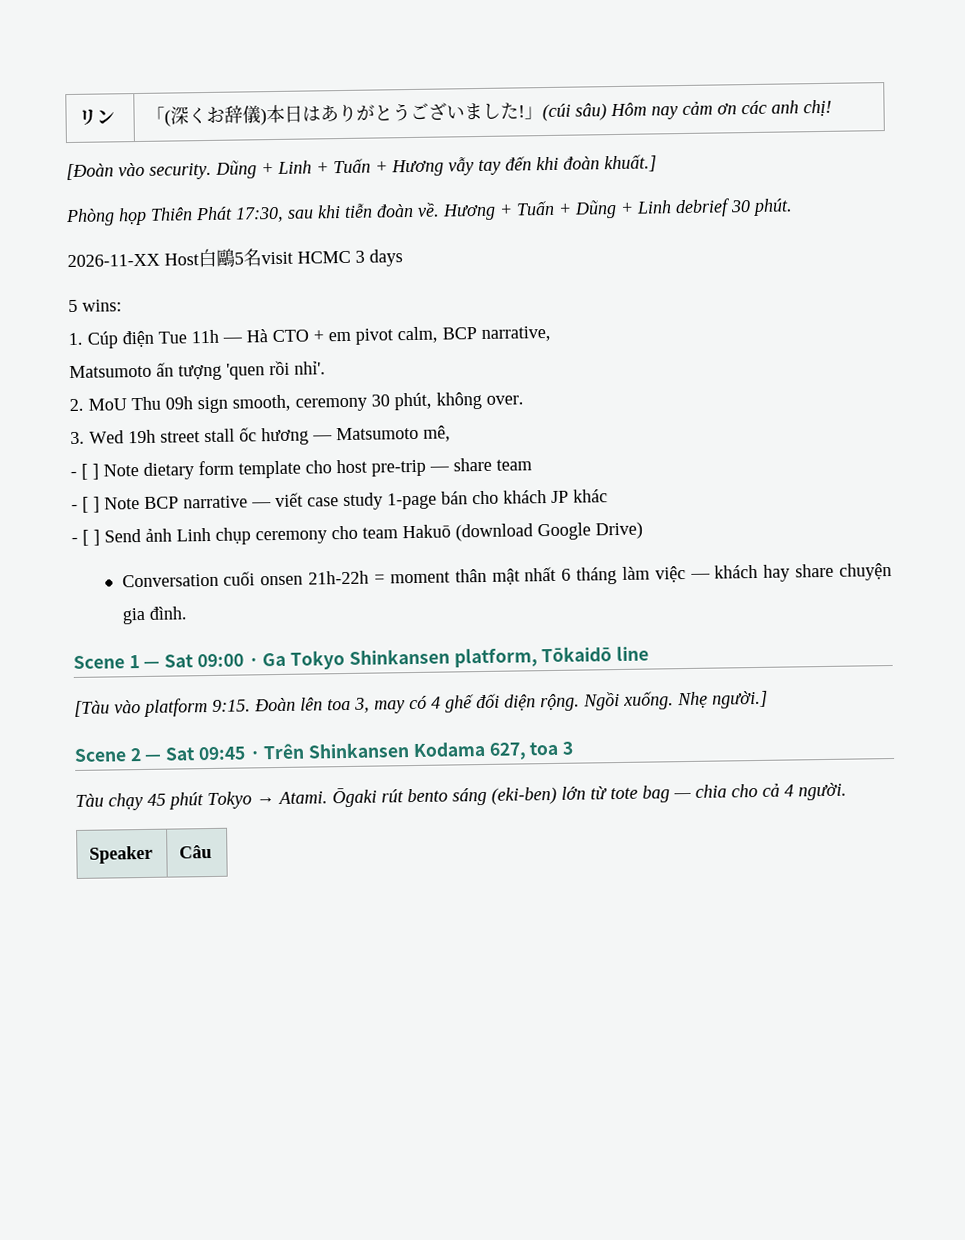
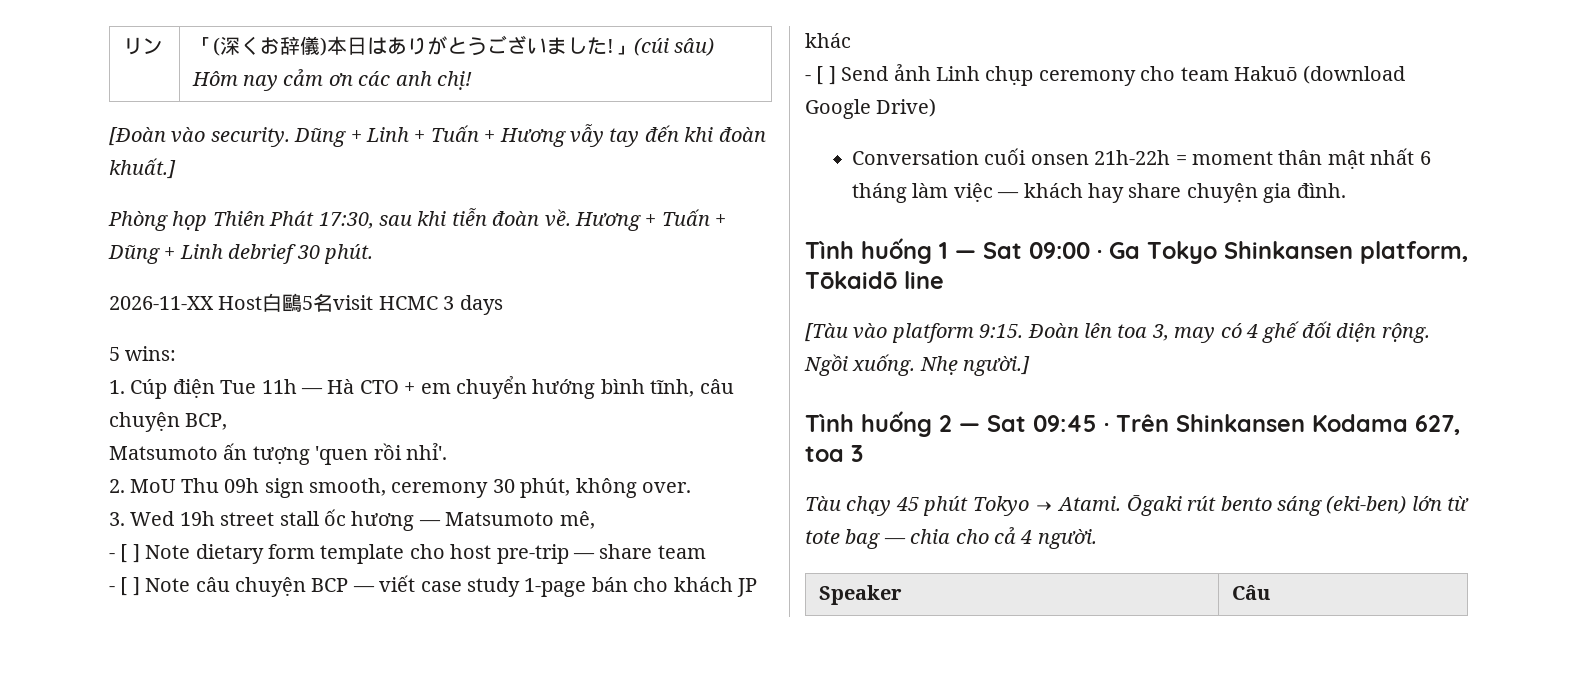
- 1. Cúp điện Tue 11h — Hà CTO + em pivot calm, BCP narrative,
+ 1. Cúp điện Tue 11h — Hà CTO + em chuyển hướng bình tĩnh, câu chuyện BCP,
- - [ ] Note BCP narrative — viết case study 1-page bán cho khách JP khác
+ - [ ] Note câu chuyện BCP — viết case study 1-page bán cho khách JP khác
- Scene 1 — Sat 09:00 · Ga Tokyo Shinkansen platform, Tōkaidō line
+ Tình huống 1 — Sat 09:00 · Ga Tokyo Shinkansen platform, Tōkaidō line
- Scene 2 — Sat 09:45 · Trên Shinkansen Kodama 627, toa 3
+ Tình huống 2 — Sat 09:45 · Trên Shinkansen Kodama 627, toa 3

